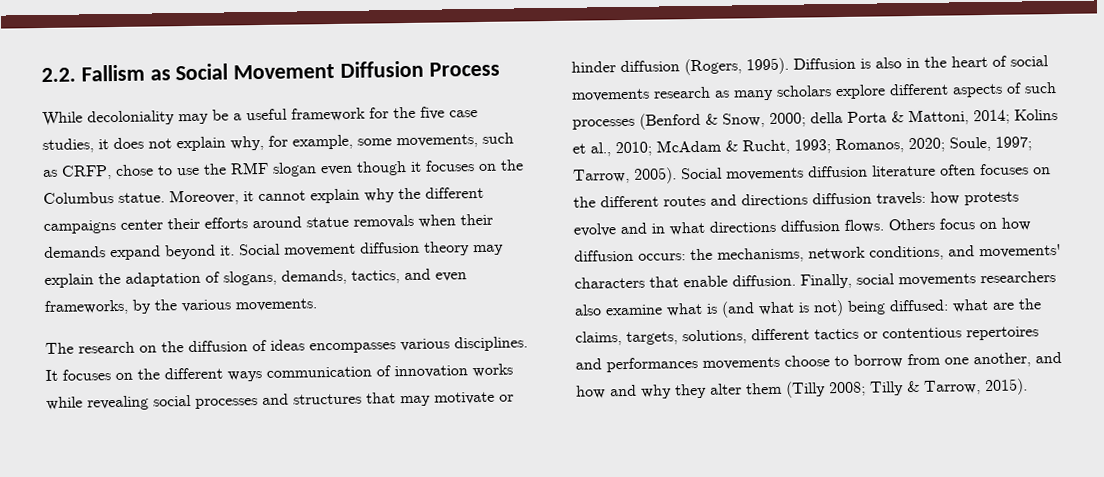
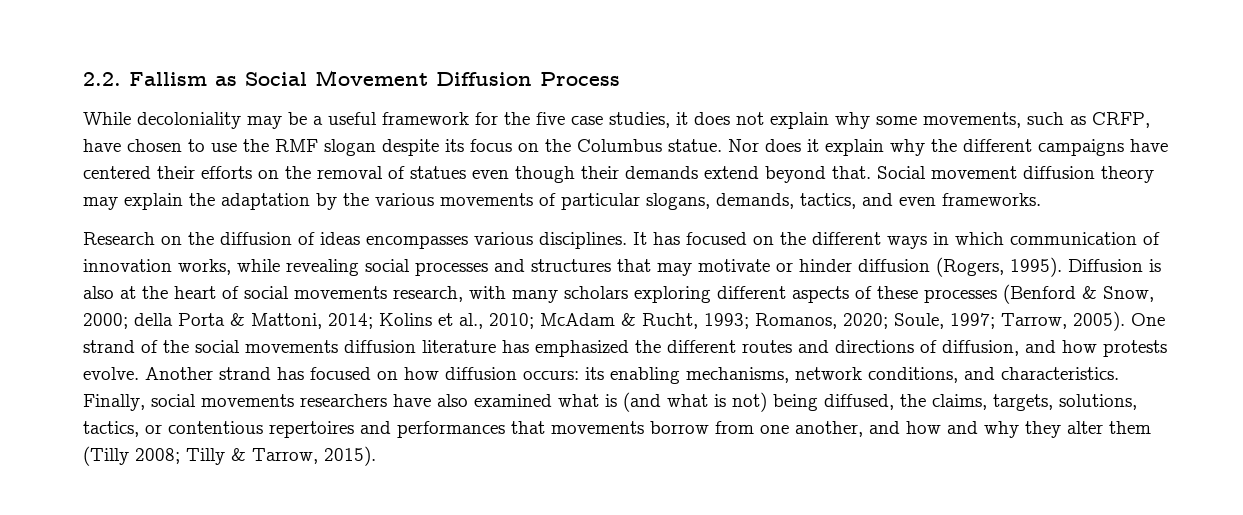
- While decoloniality may be a useful framework for the five case studies, it does not explain why, for example, some movements, such as CRFP, chose to use the RMF slogan even though it focuses on the Columbus statue.
+ While decoloniality may be a useful framework for the five case studies, it does not explain why some movements, such as CRFP, have chosen to use the RMF slogan despite its focus on the Columbus statue.
- Moreover, it cannot explain why the different campaigns center their efforts around statue removals when their demands expand beyond it.
+ Nor does it explain why the different campaigns have centered their efforts on the removal of statues even though their demands extend beyond that.
- Social movement diffusion theory may explain the adaptation of slogans, demands, tactics, and even frameworks, by the various movements.
- The research on the diffusion of ideas encompasses various disciplines.
+ Social movement diffusion theory may explain the adaptation by the various movements of particular slogans, demands, tactics, and even frameworks.
+ Research on the diffusion of ideas encompasses various disciplines.
- It focuses on the different ways communication of innovation works while revealing social processes and structures that may motivate or hinder diffusion (Rogers, 1995).
+ It has focused on the different ways in which communication of innovation works, while revealing social processes and structures that may motivate or hinder diffusion (Rogers, 1995).
- Diffusion is also in the heart of social movements research as many scholars explore different aspects of such processes (Benford & Snow, 2000; della Porta & Mattoni, 2014; Kolins et al., 2010; McAdam & Rucht, 1993; Romanos, 2020; Soule, 1997; Tarrow, 2005).
+ Diffusion is also at the heart of social movements research, with many scholars exploring different aspects of these processes (Benford & Snow, 2000; della Porta & Mattoni, 2014; Kolins et al., 2010; McAdam & Rucht, 1993; Romanos, 2020; Soule, 1997; Tarrow, 2005).
- Social movements diffusion literature often focuses on the different routes and directions diffusion travels: how protests evolve and in what directions diffusion flows. Others focus on how diffusion occurs: the mechanisms, network conditions, and movements' characters that enable diffusion.
+ One strand of the social movements diffusion literature has emphasized the different routes and directions of diffusion, and how protests evolve. Another strand has focused on how diffusion occurs: its enabling mechanisms, network conditions, and characteristics.
- Finally, social movements researchers also examine what is (and what is not) being diffused: what are the claims, targets, solutions, different tactics or contentious repertoires and performances movements choose to borrow from one another, and how and why they alter them (Tilly 2008; Tilly & Tarrow, 2015).
+ Finally, social movements researchers have also examined what is (and what is not) being diffused, the claims, targets, solutions, tactics, or contentious repertoires and performances that movements borrow from one another, and how and why they alter them (Tilly 2008; Tilly & Tarrow, 2015).

